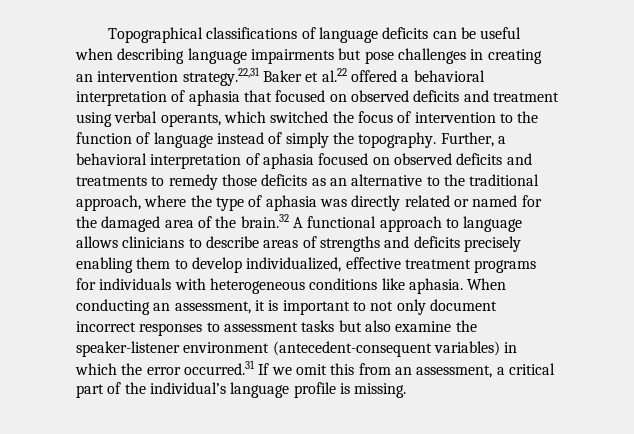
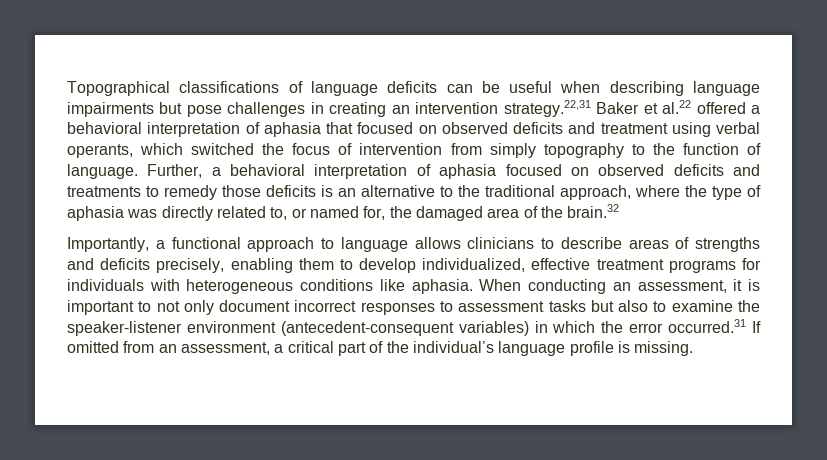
- Topographical classifications of language deficits can be useful when describing language impairments but pose challenges in creating an intervention strategy.22,31 Baker et al.22 offered a behavioral interpretation of aphasia that focused on observed deficits and treatment using verbal operants, which switched the focus of intervention to the function of language instead of simply the topography.
+ Topographical classifications of language deficits can be useful when describing language impairments but pose challenges in creating an intervention strategy.22,31 Baker et al.22 offered a behavioral interpretation of aphasia that focused on observed deficits and treatment using verbal operants, which switched the focus of intervention from simply topography to the function of language.
- Further, a behavioral interpretation of aphasia focused on observed deficits and treatments to remedy those deficits as an alternative to the traditional approach, where the type of aphasia was directly related or named for the damaged area of the brain.32 A functional approach to language allows clinicians to describe areas of strengths and deficits precisely enabling them to develop individualized, effective treatment programs for individuals with heterogeneous conditions like aphasia.
+ Further, a behavioral interpretation of aphasia focused on observed deficits and treatments to remedy those deficits is an alternative to the traditional approach, where the type of aphasia was directly related to, or named for, the damaged area of the brain.32
+ Importantly, a functional approach to language allows clinicians to describe areas of strengths and deficits precisely, enabling them to develop individualized, effective treatment programs for individuals with heterogeneous conditions like aphasia.
- When conducting an assessment, it is important to not only document incorrect responses to assessment tasks but also examine the speaker-listener environment (antecedent-consequent variables) in which the error occurred.31 If we omit this from an assessment, a critical part of the individual’s language profile is missing.
+ When conducting an assessment, it is important to not only document incorrect responses to assessment tasks but also to examine the speaker-listener environment (antecedent-consequent variables) in which the error occurred.31 If omitted from an assessment, a critical part of the individual’s language profile is missing.

